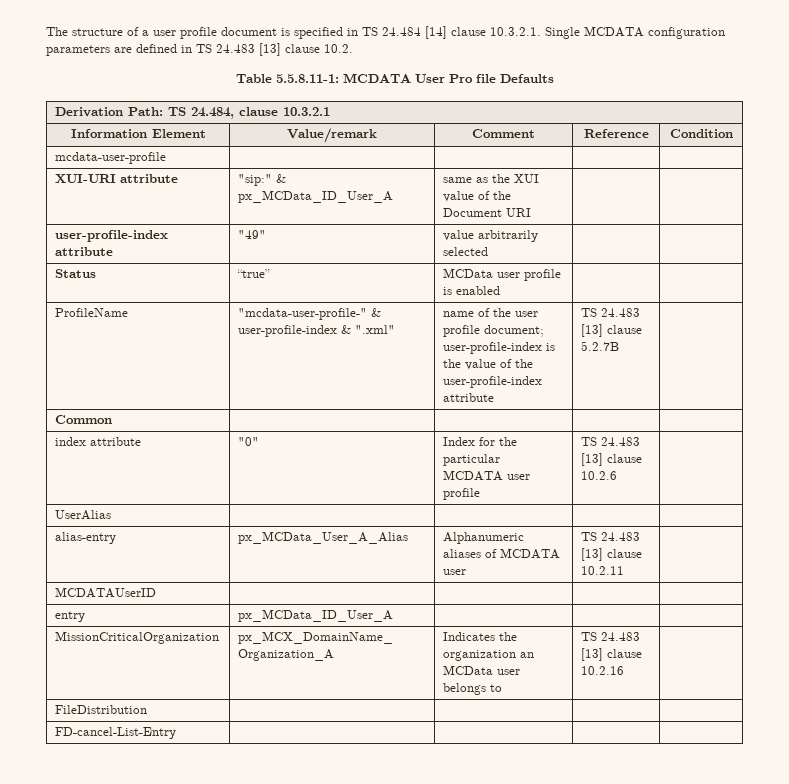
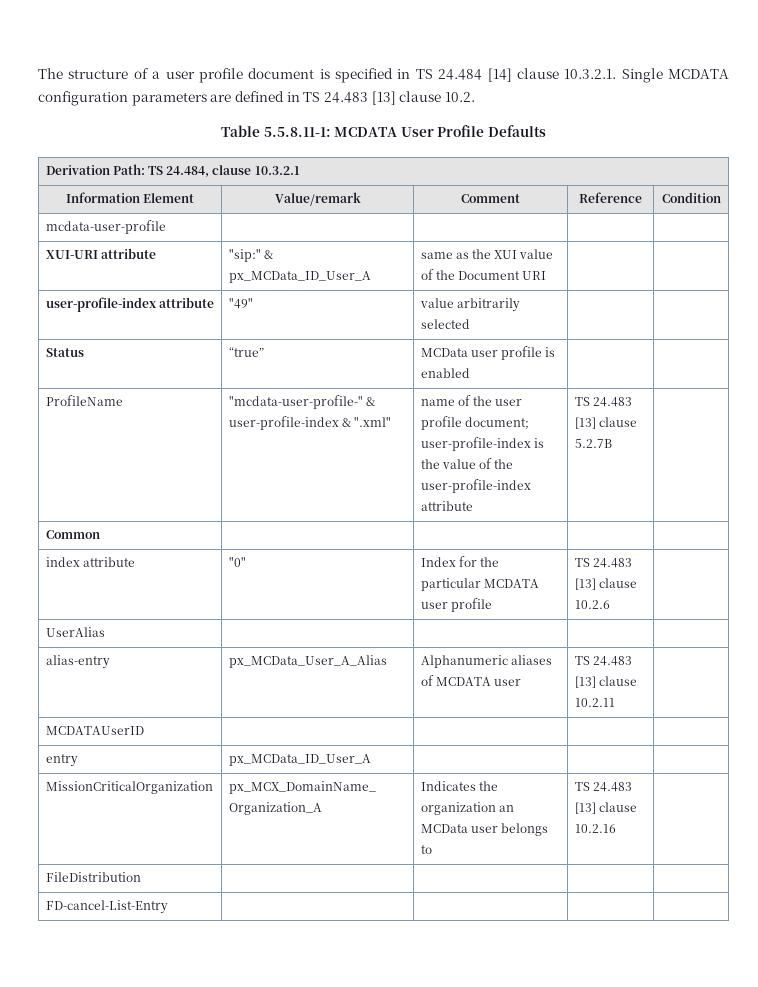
- Table 5.5.8.11-1: MCDATA User Pro file Defaults
+ Table 5.5.8.11-1: MCDATA User Profile Defaults

